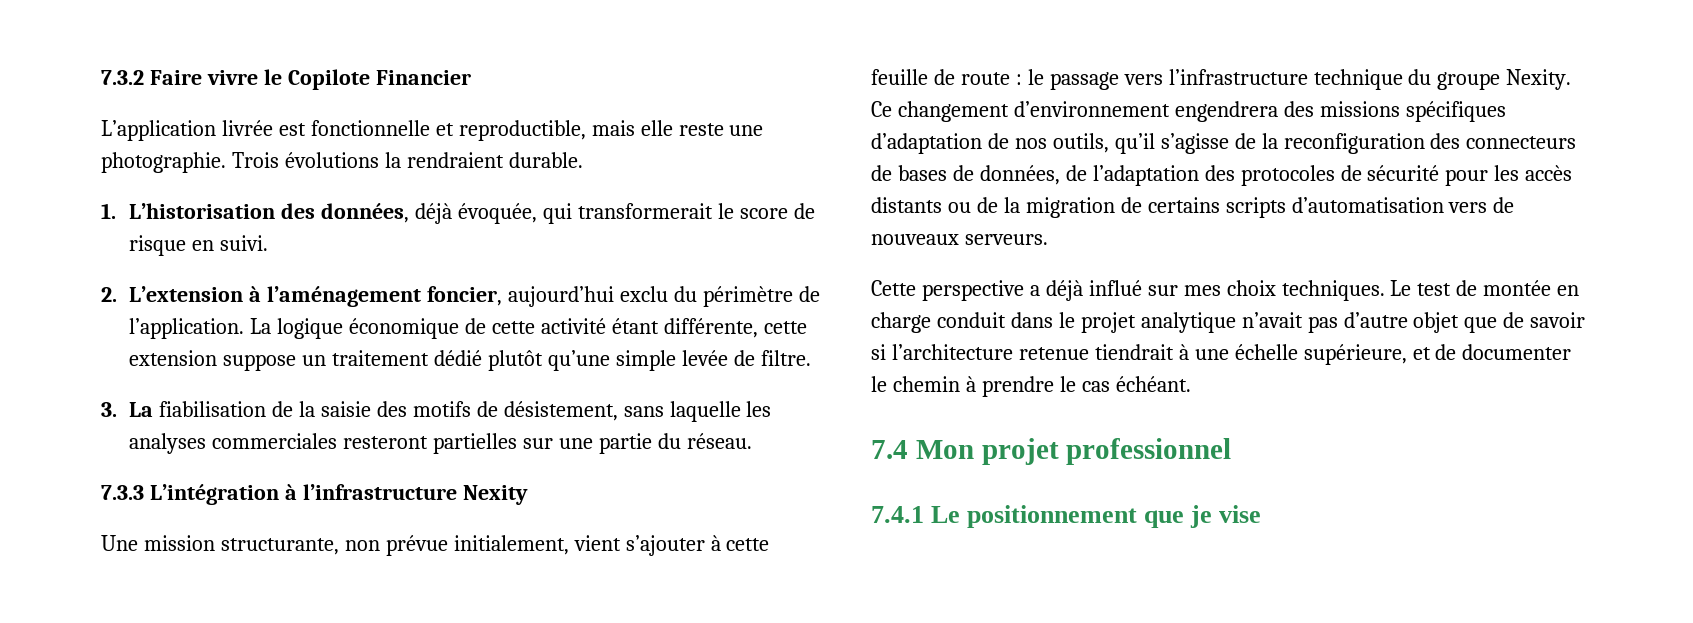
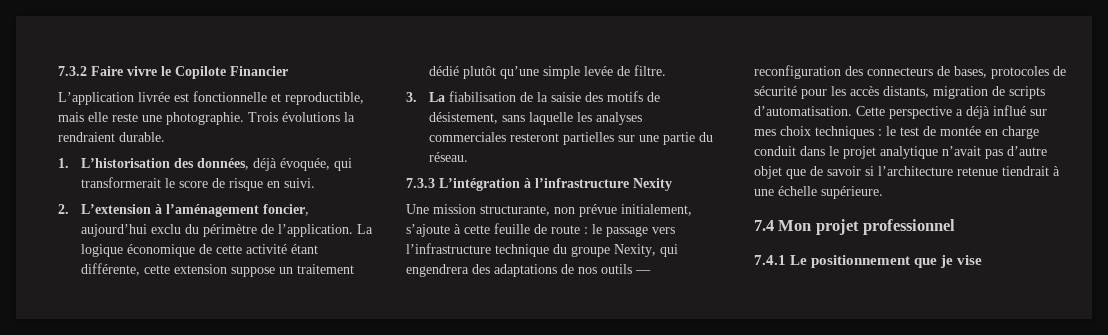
- Une mission structurante, non prévue initialement, vient s’ajouter à cette feuille de route : le passage vers l’infrastructure technique du groupe Nexity. Ce changement d’environnement engendrera des missions spécifiques d’adaptation de nos outils, qu’il s’agisse de la reconfiguration des connecteurs de bases de données, de l’adaptation des protocoles de sécurité pour les accès distants ou de la migration de certains scripts d’automatisation vers de nouveaux serveurs.
- Cette perspective a déjà influé sur mes choix techniques. Le test de montée en charge conduit dans le projet analytique n’avait pas d’autre objet que de savoir si l’architecture retenue tiendrait à une échelle supérieure, et de documenter le chemin à prendre le cas échéant.
+ Une mission structurante, non prévue initialement, s’ajoute à cette feuille de route : le passage vers l’infrastructure technique du groupe Nexity, qui engendrera des adaptations de nos outils — reconfiguration des connecteurs de bases, protocoles de sécurité pour les accès distants, migration de scripts d’automatisation. Cette perspective a déjà influé sur mes choix techniques : le test de montée en charge conduit dans le projet analytique n’avait pas d’autre objet que de savoir si l’architecture retenue tiendrait à une échelle supérieure.

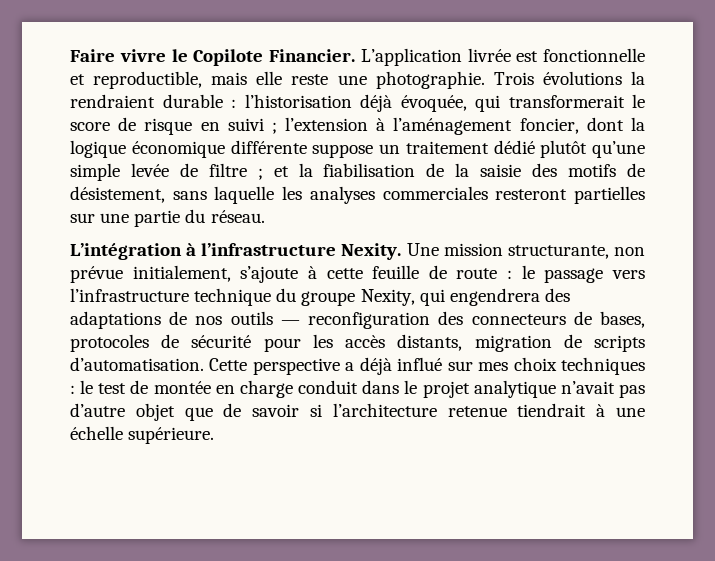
- 7.3.2 Faire vivre le Copilote Financier
- L’application livrée est fonctionnelle et reproductible, mais elle reste une photographie.
+ Faire vivre le Copilote Financier. L’application livrée est fonctionnelle et reproductible, mais elle reste une photographie.
- Trois évolutions la rendraient durable.
- 1. L’historisation des données, déjà évoquée, qui transformerait le score de risque en suivi.
- 2. L’extension à l’aménagement foncier, aujourd’hui exclu du périmètre de l’application. La logique économique de cette activité étant différente, cette extension suppose un traitement dédié plutôt qu’une simple levée de filtre.
- 3. La fiabilisation de la saisie des motifs de désistement, sans laquelle les analyses commerciales resteront partielles sur une partie du réseau.
+ Trois évolutions la rendraient durable : l’historisation déjà évoquée, qui transformerait le score de risque en suivi ; l’extension à l’aménagement foncier, dont la logique économique différente suppose un traitement dédié plutôt qu’une simple levée de filtre ; et la fiabilisation de la saisie des motifs de désistement, sans laquelle les analyses commerciales resteront partielles sur une partie du réseau.
- 7.3.3 L’intégration à l’infrastructure Nexity
- Une mission structurante, non prévue initialement, s’ajoute à cette feuille de route : le passage vers l’infrastructure technique du groupe Nexity, qui engendrera des adaptations de nos outils — reconfiguration des connecteurs de bases, protocoles de sécurité pour les accès distants, migration de scripts d’automatisation.
+ L’intégration à l’infrastructure Nexity. Une mission structurante, non prévue initialement, s’ajoute à cette feuille de route : le passage vers l’infrastructure technique du groupe Nexity, qui engendrera des adaptations de nos outils — reconfiguration des connecteurs de bases, protocoles de sécurité pour les accès distants, migration de scripts d’automatisation.
- 7.4 Mon projet professionnel
- 7.4.1 Le positionnement que je vise

